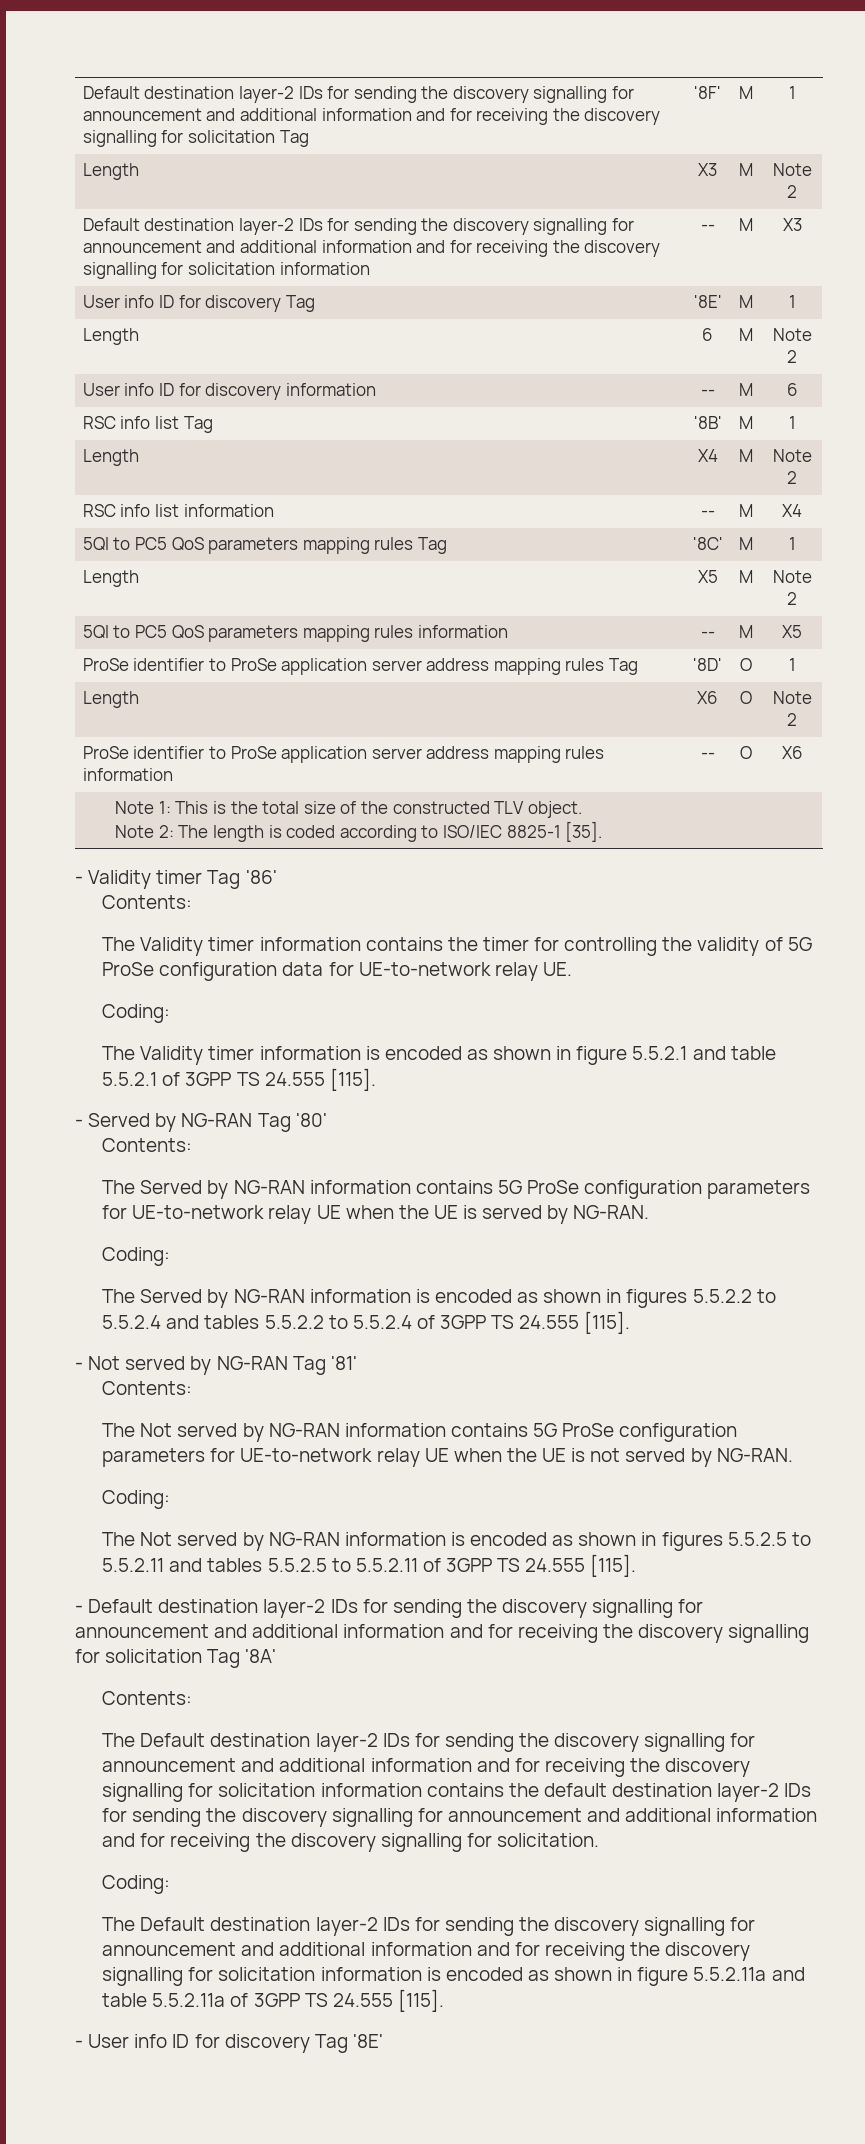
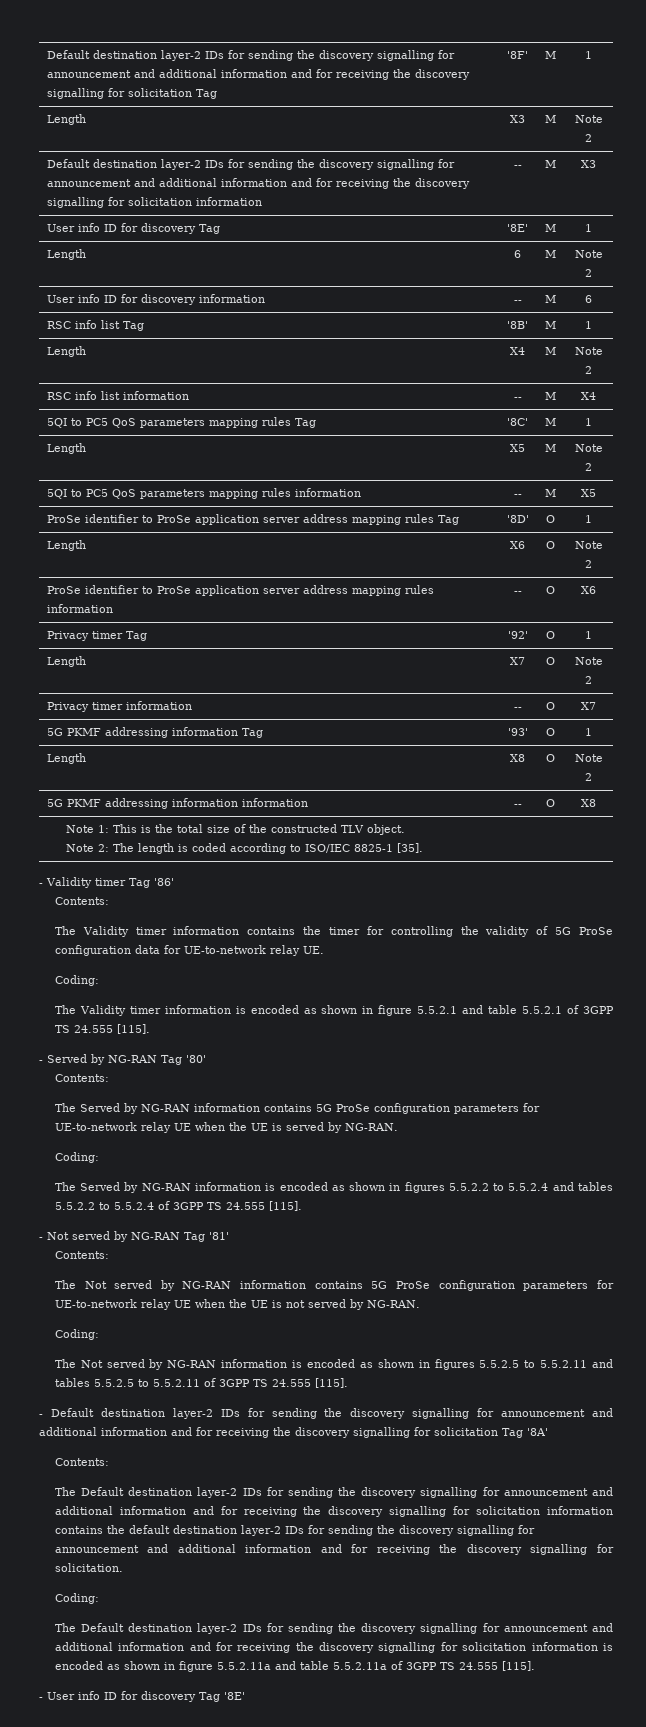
+ Privacy timer Tag | '92' | O | 1
+ Length | X7 | O | Note 2
+ Privacy timer information | -- | O | X7
+ 5G PKMF addressing information Tag | '93' | O | 1
+ Length | X8 | O | Note 2
+ 5G PKMF addressing information information | -- | O | X8

